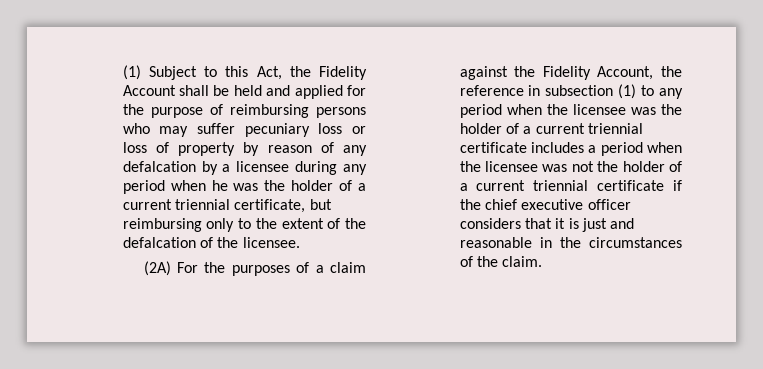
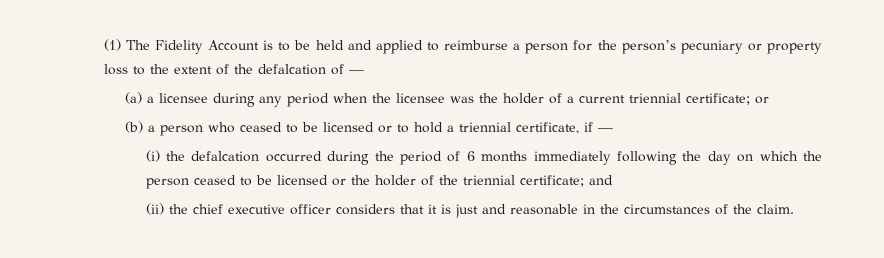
- (1) Subject to this Act, the Fidelity Account shall be held and applied for the purpose of reimbursing persons who may suffer pecuniary loss or loss of property by reason of any defalcation by a licensee during any period when he was the holder of a current triennial certificate, but reimbursing only to the extent of the defalcation of the licensee.
- (2A) For the purposes of a claim against the Fidelity Account, the reference in subsection (1) to any period when the licensee was the holder of a current triennial certificate includes a period when the licensee was not the holder of a current triennial certificate if the chief executive officer considers that it is just and reasonable in the circumstances of the claim.
+ (1) The Fidelity Account is to be held and applied to reimburse a person for the person’s pecuniary or property loss to the extent of the defalcation of —
+ (a) a licensee during any period when the licensee was the holder of a current triennial certificate; or
+ (b) a person who ceased to be licensed or to hold a triennial certificate, if —
+ (i) the defalcation occurred during the period of 6 months immediately following the day on which the person ceased to be licensed or the holder of the triennial certificate; and
+ (ii) the chief executive officer considers that it is just and reasonable in the circumstances of the claim.

